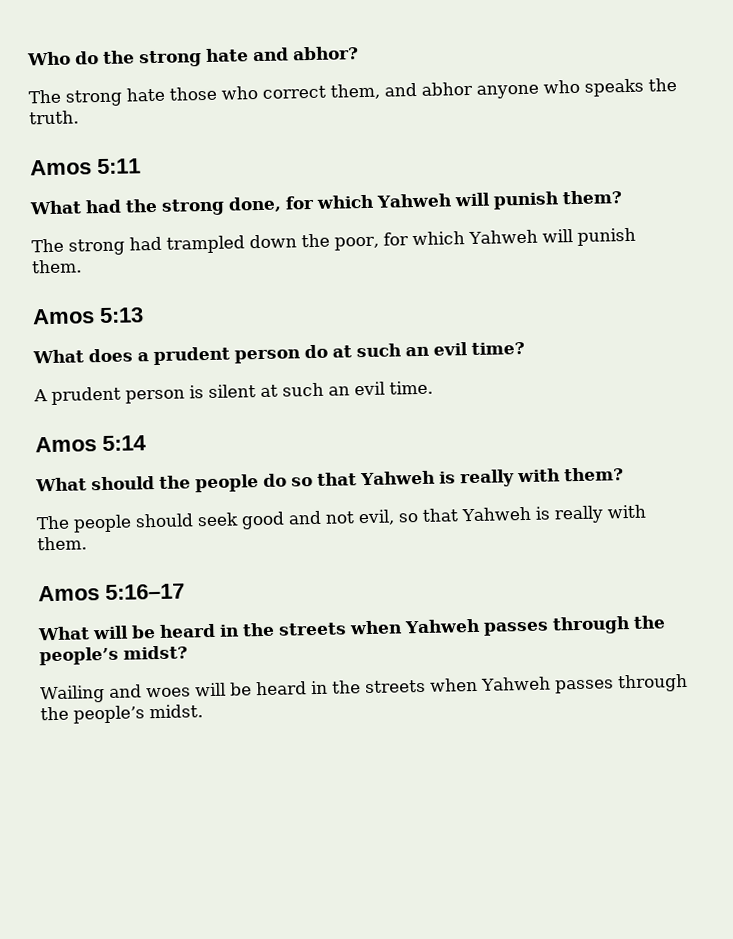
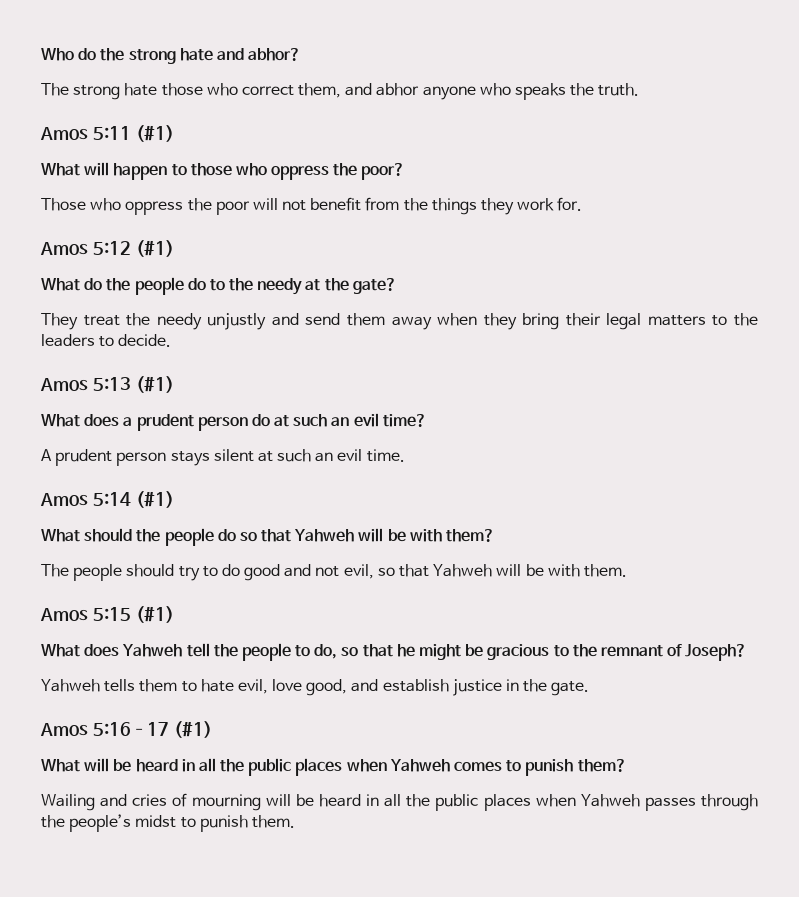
- Amos 5:11
- What had the strong done, for which Yahweh will punish them?
- The strong had trampled down the poor, for which Yahweh will punish them.
+ Amos 5:11 (#1)
+ What will happen to those who oppress the poor?
+ Those who oppress the poor will not benefit from the things they work for.
+ Amos 5:12 (#1)
+ What do the people do to the needy at the gate?
+ They treat the needy unjustly and send them away when they bring their legal matters to the leaders to decide.
- Amos 5:13
+ Amos 5:13 (#1)
- A prudent person is silent at such an evil time.
+ A prudent person stays silent at such an evil time.
- Amos 5:14
+ Amos 5:14 (#1)
- What should the people do so that Yahweh is really with them?
+ What should the people do so that Yahweh will be with them?
- The people should seek good and not evil, so that Yahweh is really with them.
+ The people should try to do good and not evil, so that Yahweh will be with them.
+ Amos 5:15 (#1)
+ What does Yahweh tell the people to do, so that he might be gracious to the remnant of Joseph?
+ Yahweh tells them to hate evil, love good, and establish justice in the gate.
- Amos 5:16–17
+ Amos 5:16–17 (#1)
- What will be heard in the streets when Yahweh passes through the people’s midst?
- Wailing and woes will be heard in the streets when Yahweh passes through the people’s midst.
+ What will be heard in all the public places when Yahweh comes to punish them?
+ Wailing and cries of mourning will be heard in all the public places when Yahweh passes through the people’s midst to punish them.

